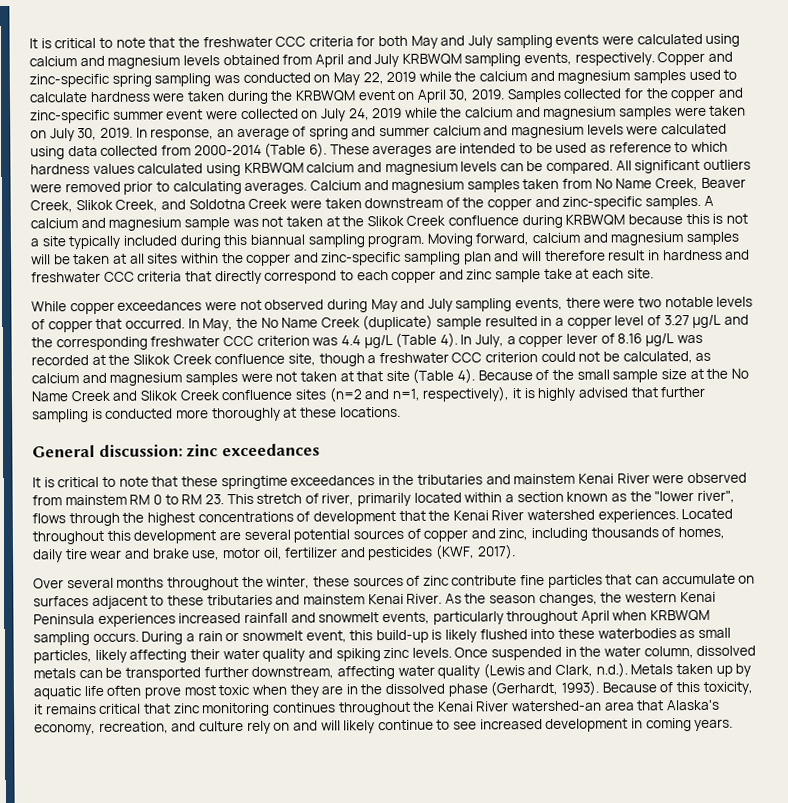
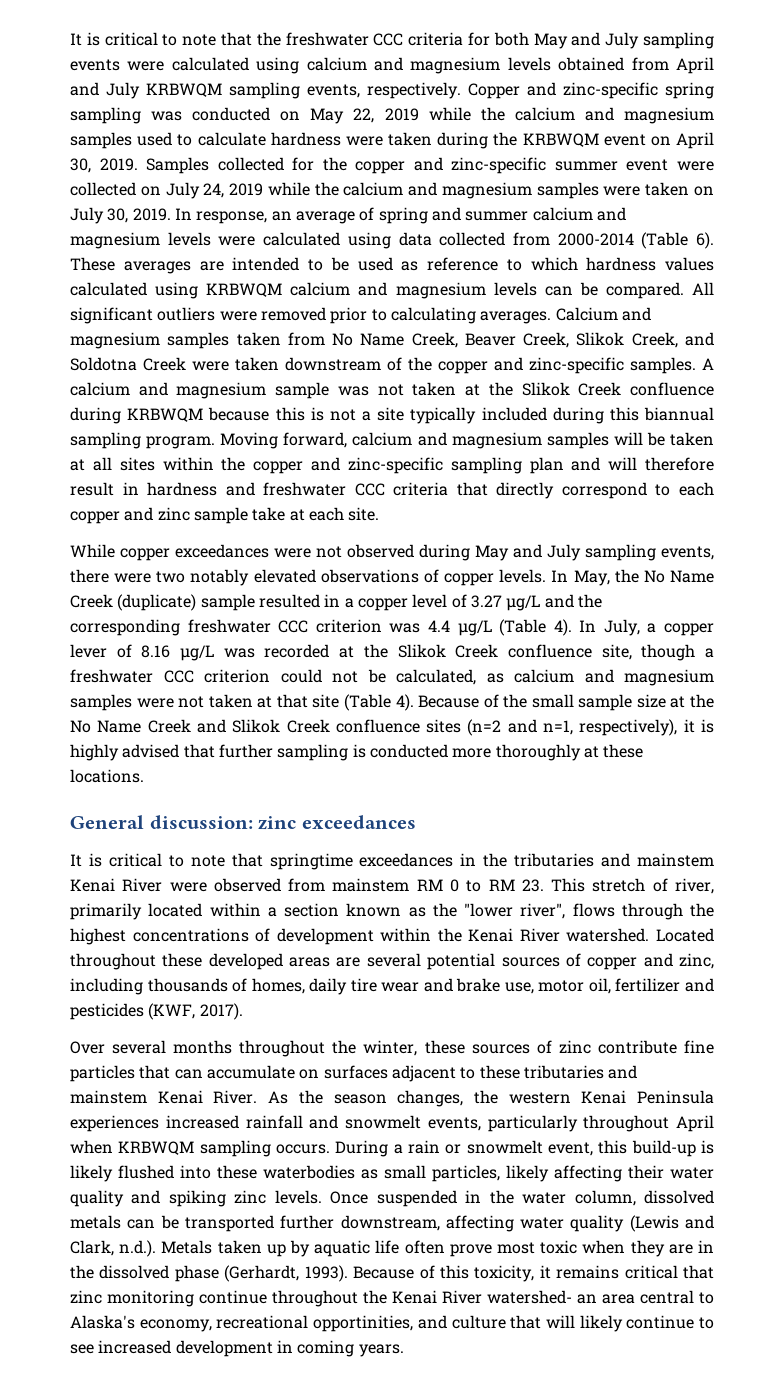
- While copper exceedances were not observed during May and July sampling events, there were two notable levels of copper that occurred.
+ While copper exceedances were not observed during May and July sampling events, there were two notably elevated observations of copper levels.
- It is critical to note that these springtime exceedances in the tributaries and mainstem Kenai River were observed from mainstem RM 0 to RM 23. This stretch of river, primarily located within a section known as the "lower river", flows through the highest concentrations of development that the Kenai River watershed experiences. Located throughout this development are several potential sources of copper and zinc, including thousands of homes, daily tire wear and brake use, motor oil, fertilizer and pesticides (KWF, 2017).
+ It is critical to note that springtime exceedances in the tributaries and mainstem Kenai River were observed from mainstem RM 0 to RM 23. This stretch of river, primarily located within a section known as the "lower river", flows through the highest concentrations of development within the Kenai River watershed. Located throughout these developed areas are several potential sources of copper and zinc, including thousands of homes, daily tire wear and brake use, motor oil, fertilizer and pesticides (KWF, 2017).
- Because of this toxicity, it remains critical that zinc monitoring continues throughout the Kenai River watershed-an area that Alaska's economy, recreation, and culture rely on and will likely continue to see increased development in coming years.
+ Because of this toxicity, it remains critical that zinc monitoring continue throughout the Kenai River watershed- an area central to Alaska's economy, recreational opportinities, and culture that will likely continue to see increased development in coming years.

